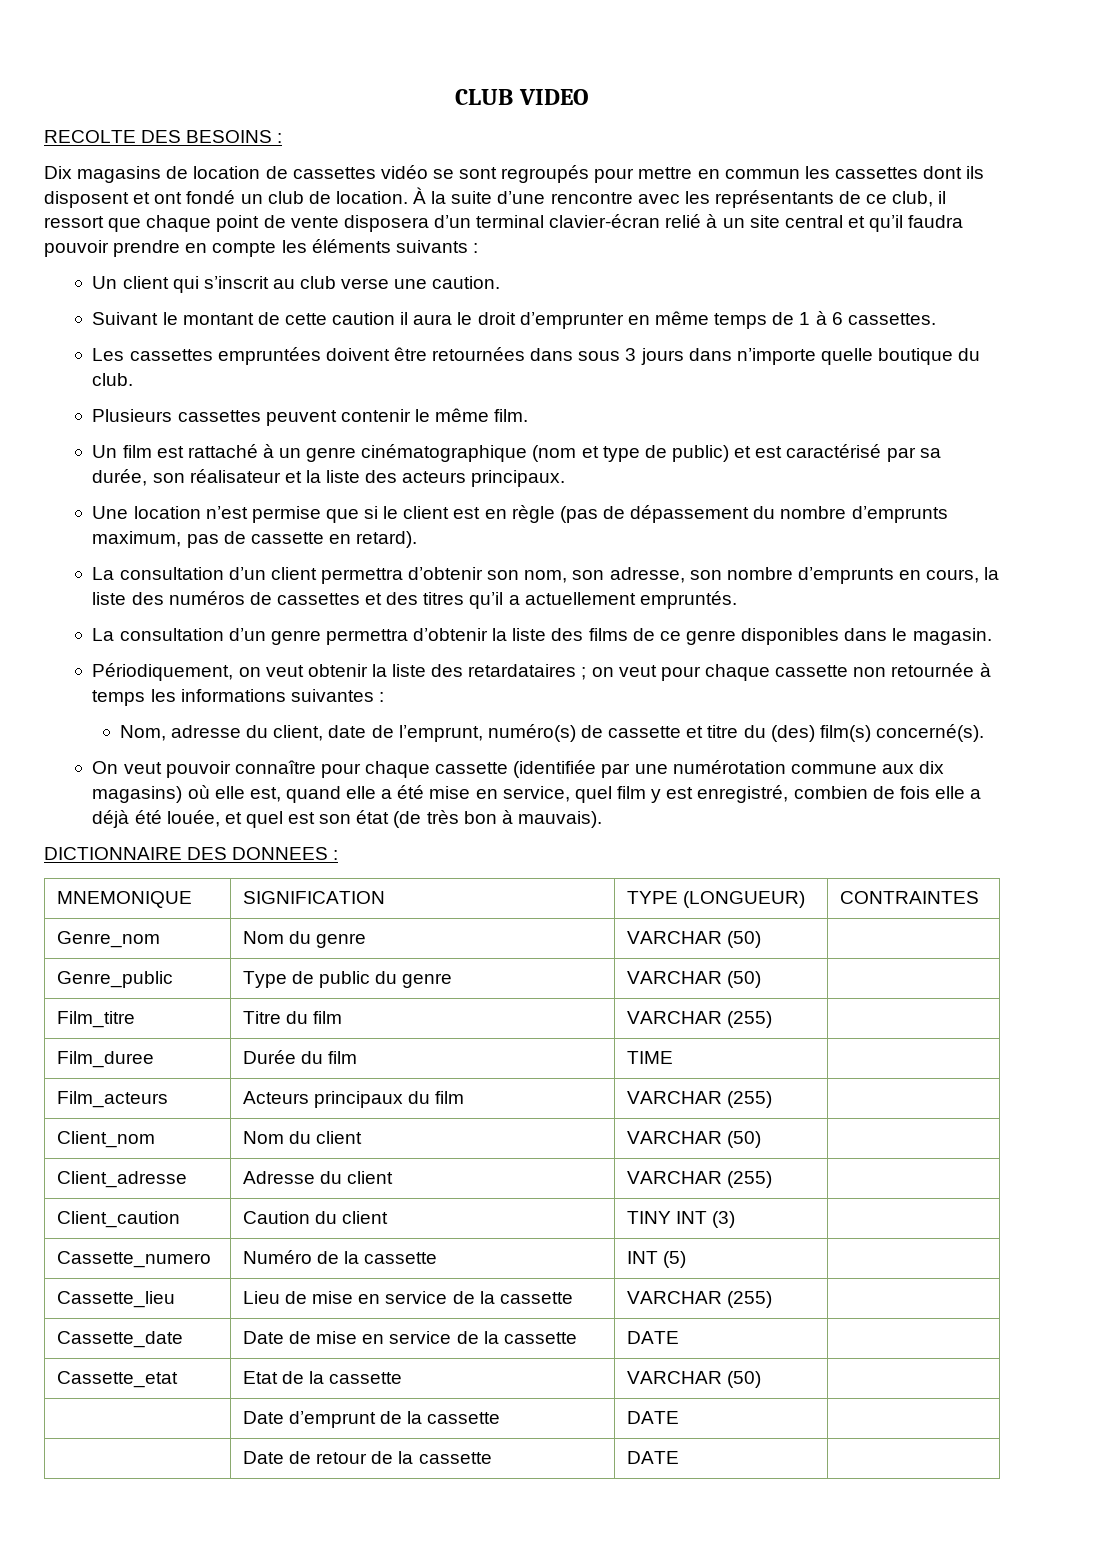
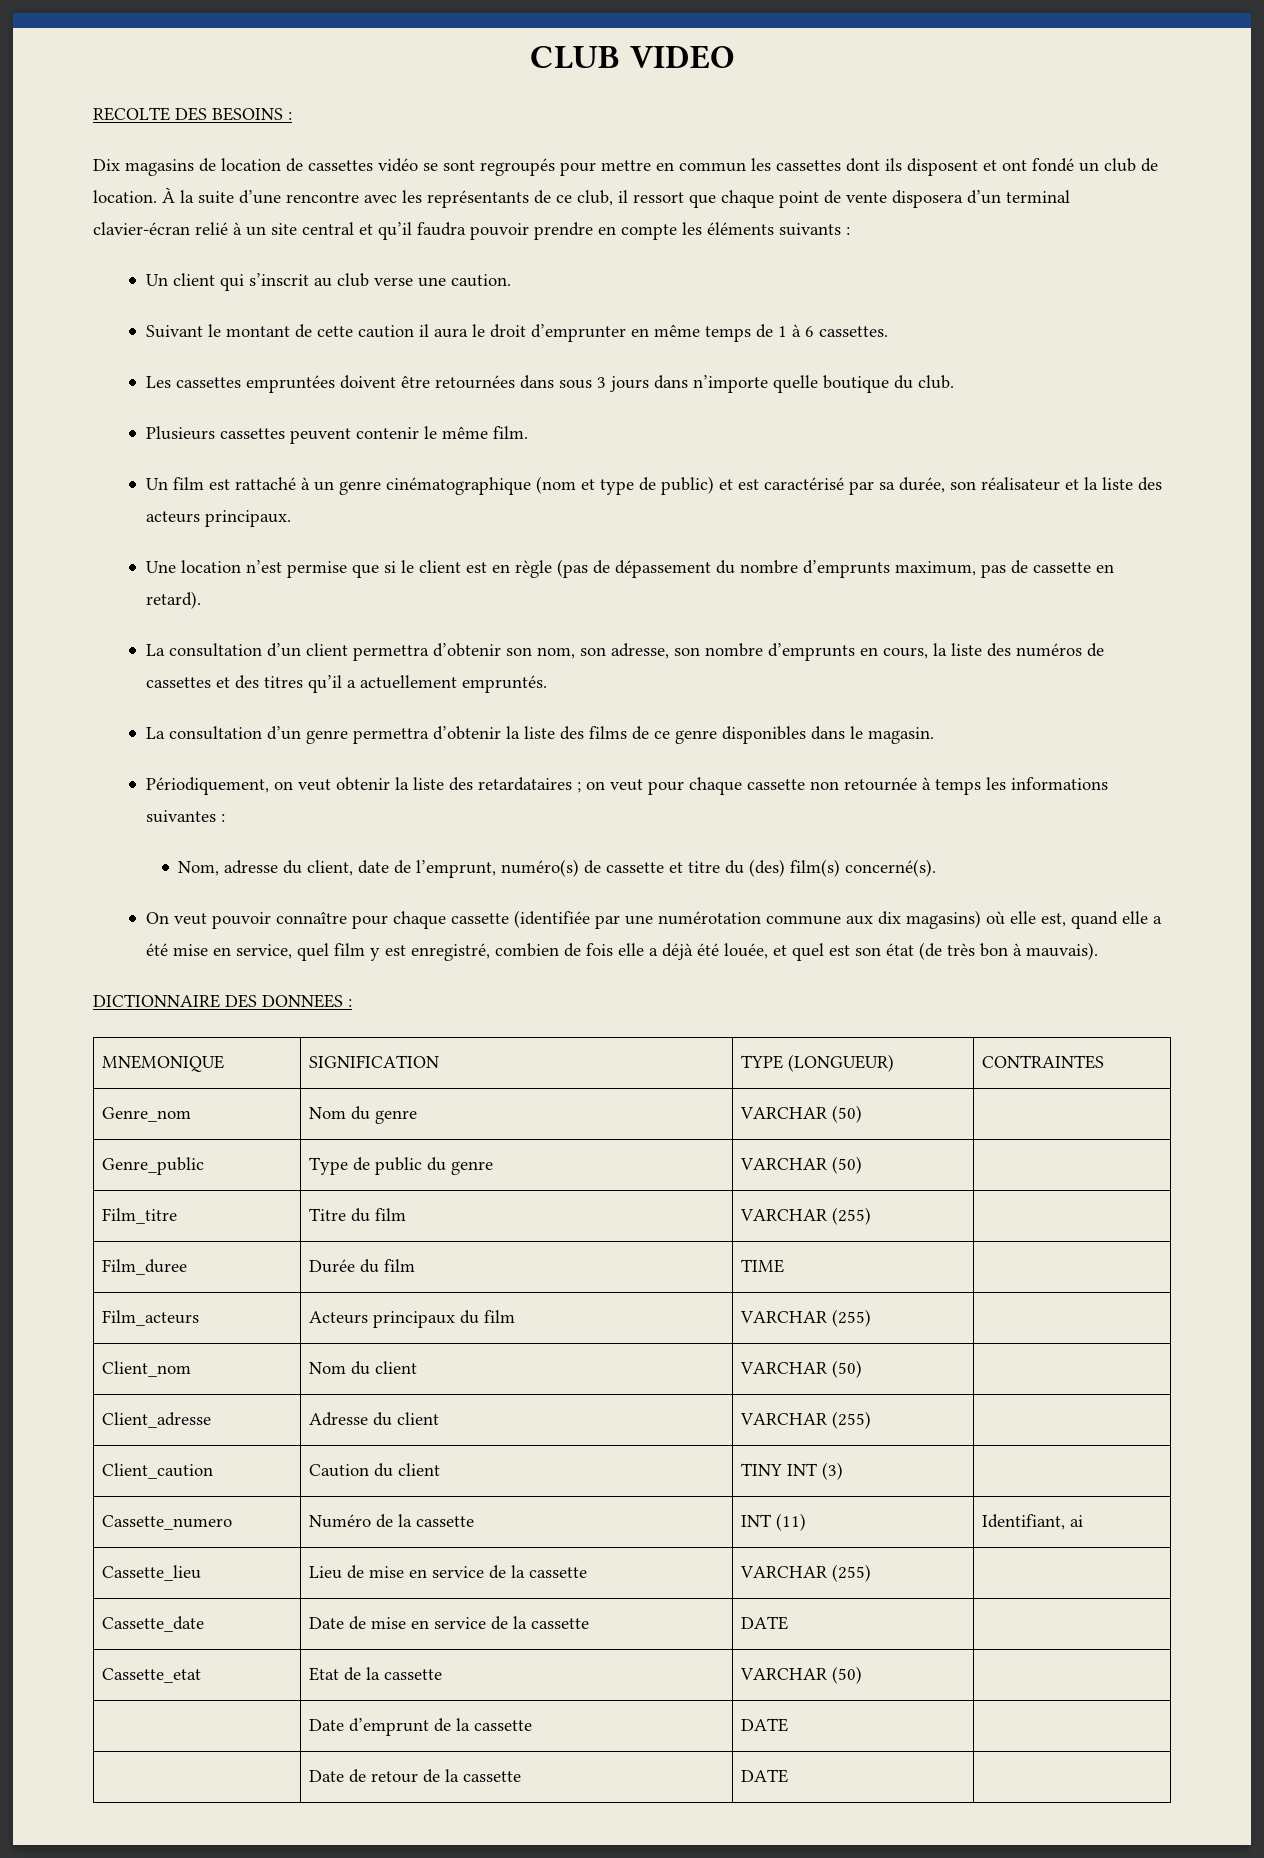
- Cassette_numero | Numéro de la cassette | INT (5) |
+ Cassette_numero | Numéro de la cassette | INT (11) | Identifiant, ai

